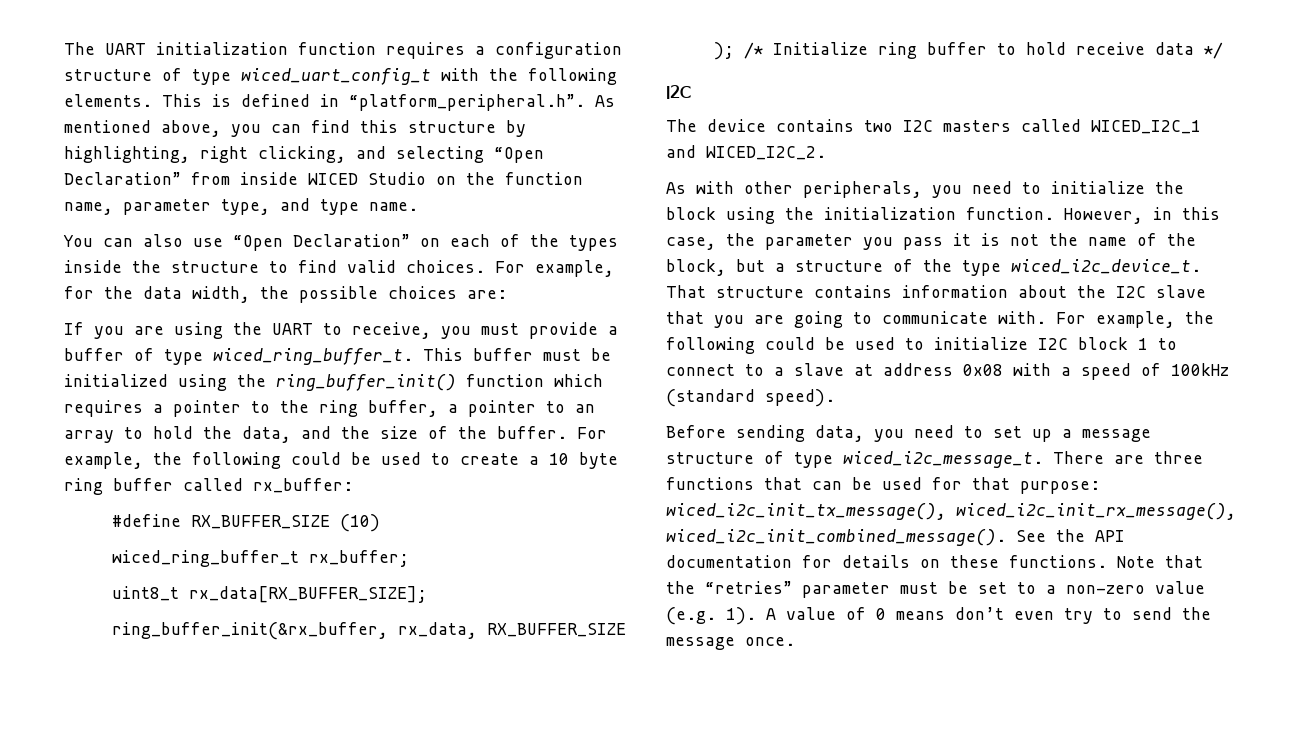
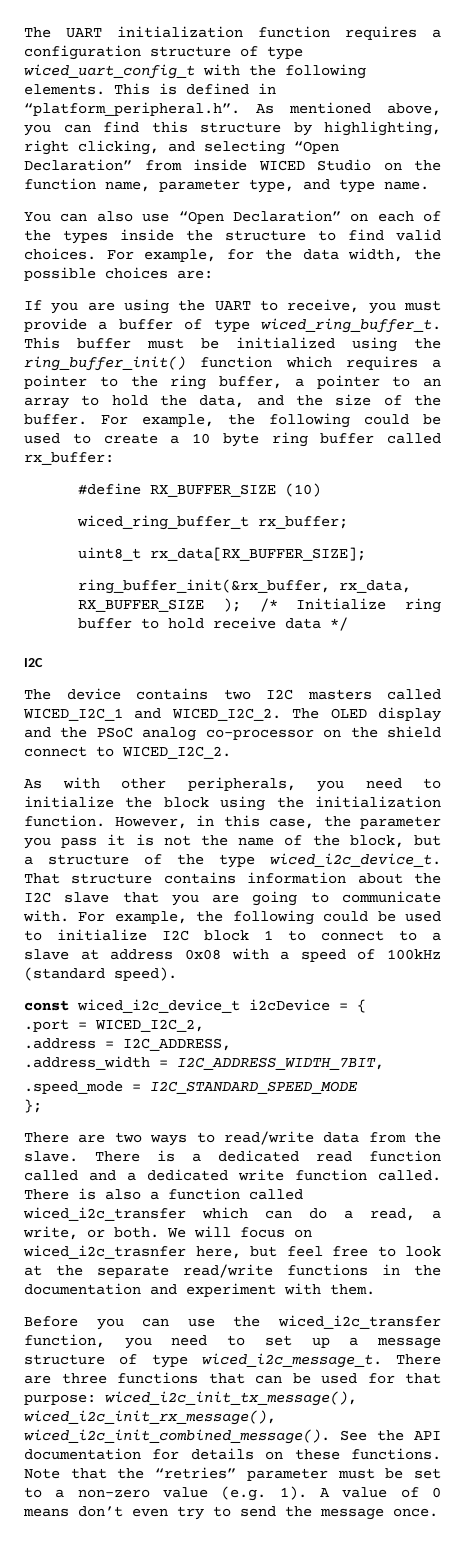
+ The OLED display and the PSoC analog co-processor on the shield connect to WICED_I2C_2.
- Before sending data, you need to set up a message structure of type wiced_i2c_message_t.
+ const wiced_i2c_device_t i2cDevice = {
+ .port = WICED_I2C_2,
+ .address = I2C_ADDRESS,
+ .address_width = I2C_ADDRESS_WIDTH_7BIT,
+ .speed_mode = I2C_STANDARD_SPEED_MODE
+ };
+ There are two ways to read/write data from the slave. There is a dedicated read function called and a dedicated write function called. There is also a function called wiced_i2c_transfer which can do a read, a write, or both. We will focus on wiced_i2c_trasnfer here, but feel free to look at the separate read/write functions in the documentation and experiment with them.
+ Before you can use the wiced_i2c_transfer function, you need to set up a message structure of type wiced_i2c_message_t.

